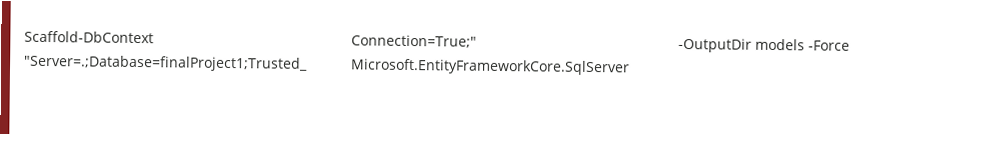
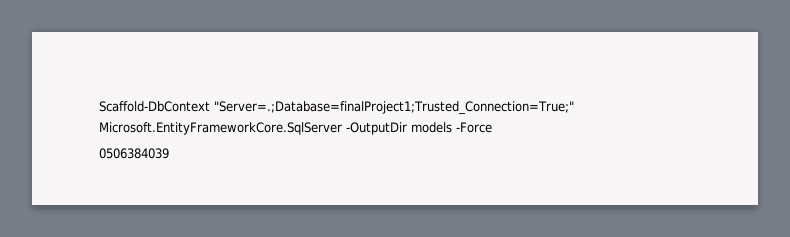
+ 0506384039

